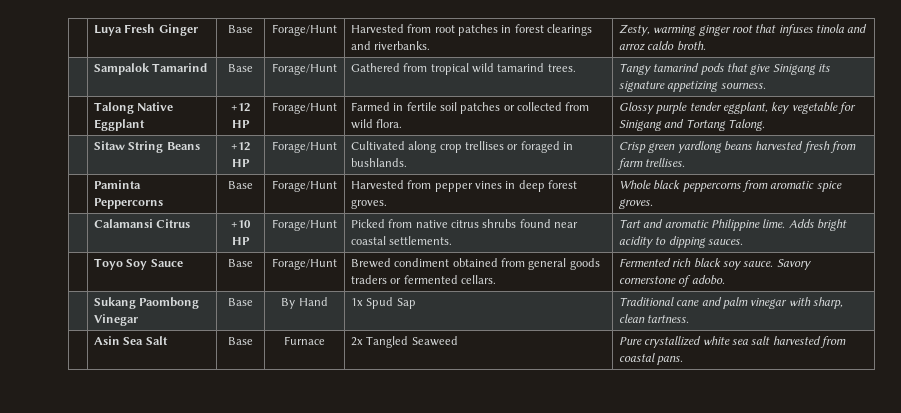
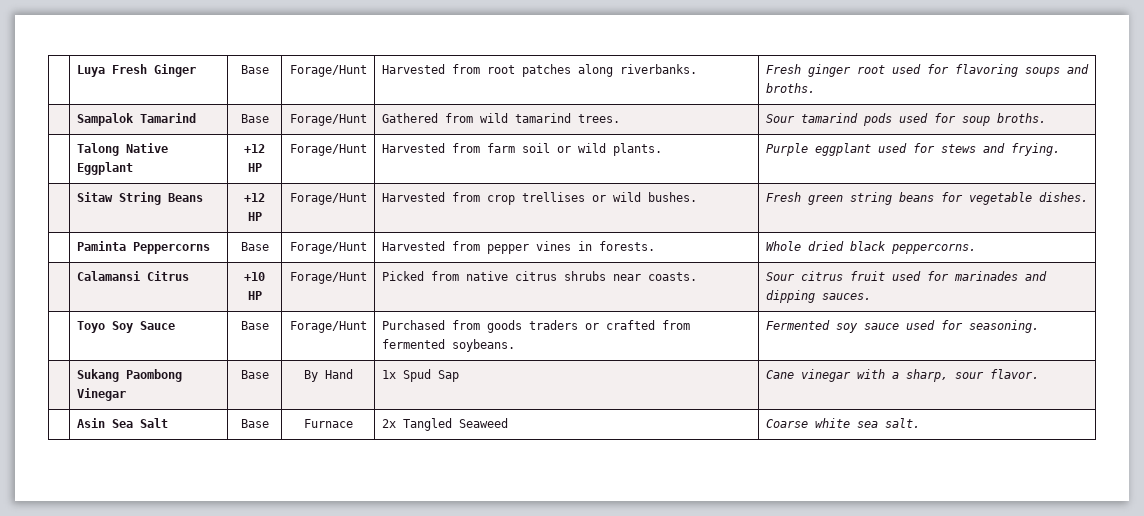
- | Luya Fresh Ginger | Base | Forage/Hunt | Harvested from root patches in forest clearings and riverbanks. | Zesty, warming ginger root that infuses tinola and arroz caldo broth.
+ | Luya Fresh Ginger | Base | Forage/Hunt | Harvested from root patches along riverbanks. | Fresh ginger root used for flavoring soups and broths.
- | Sampalok Tamarind | Base | Forage/Hunt | Gathered from tropical wild tamarind trees. | Tangy tamarind pods that give Sinigang its signature appetizing sourness.
+ | Sampalok Tamarind | Base | Forage/Hunt | Gathered from wild tamarind trees. | Sour tamarind pods used for soup broths.
- | Talong Native Eggplant | +12 HP | Forage/Hunt | Farmed in fertile soil patches or collected from wild flora. | Glossy purple tender eggplant, key vegetable for Sinigang and Tortang Talong.
+ | Talong Native Eggplant | +12 HP | Forage/Hunt | Harvested from farm soil or wild plants. | Purple eggplant used for stews and frying.
- | Sitaw String Beans | +12 HP | Forage/Hunt | Cultivated along crop trellises or foraged in bushlands. | Crisp green yardlong beans harvested fresh from farm trellises.
+ | Sitaw String Beans | +12 HP | Forage/Hunt | Harvested from crop trellises or wild bushes. | Fresh green string beans for vegetable dishes.
- | Paminta Peppercorns | Base | Forage/Hunt | Harvested from pepper vines in deep forest groves. | Whole black peppercorns from aromatic spice groves.
+ | Paminta Peppercorns | Base | Forage/Hunt | Harvested from pepper vines in forests. | Whole dried black peppercorns.
- | Calamansi Citrus | +10 HP | Forage/Hunt | Picked from native citrus shrubs found near coastal settlements. | Tart and aromatic Philippine lime. Adds bright acidity to dipping sauces.
+ | Calamansi Citrus | +10 HP | Forage/Hunt | Picked from native citrus shrubs near coasts. | Sour citrus fruit used for marinades and dipping sauces.
- | Toyo Soy Sauce | Base | Forage/Hunt | Brewed condiment obtained from general goods traders or fermented cellars. | Fermented rich black soy sauce. Savory cornerstone of adobo.
+ | Toyo Soy Sauce | Base | Forage/Hunt | Purchased from goods traders or crafted from fermented soybeans. | Fermented soy sauce used for seasoning.
- | Sukang Paombong Vinegar | Base | By Hand | 1x Spud Sap | Traditional cane and palm vinegar with sharp, clean tartness.
+ | Sukang Paombong Vinegar | Base | By Hand | 1x Spud Sap | Cane vinegar with a sharp, sour flavor.
- | Asin Sea Salt | Base | Furnace | 2x Tangled Seaweed | Pure crystallized white sea salt harvested from coastal pans.
+ | Asin Sea Salt | Base | Furnace | 2x Tangled Seaweed | Coarse white sea salt.

